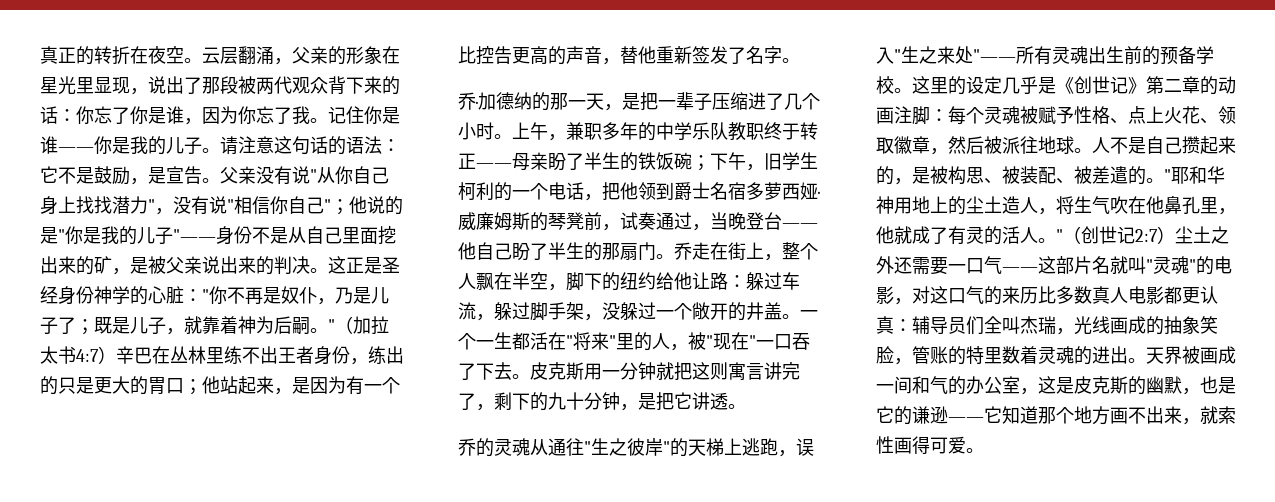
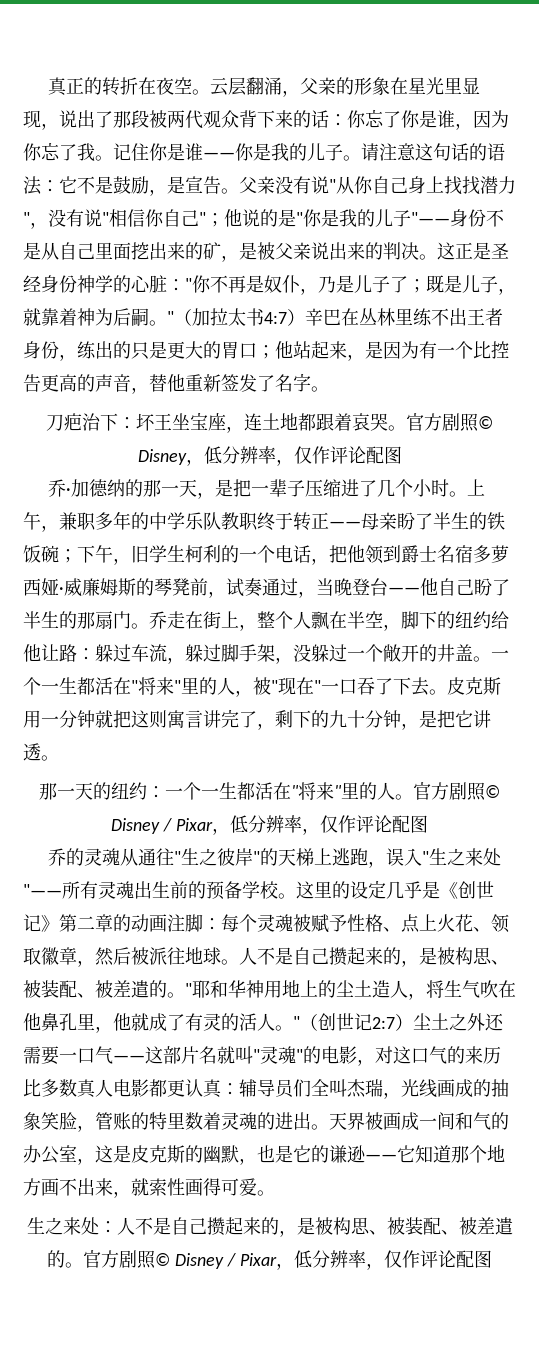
+ 刀疤治下：坏王坐宝座，连土地都跟着哀哭。官方剧照© Disney，低分辨率，仅作评论配图
+ 那一天的纽约：一个一生都活在"将来"里的人。官方剧照© Disney / Pixar，低分辨率，仅作评论配图
+ 生之来处：人不是自己攒起来的，是被构思、被装配、被差遣的。官方剧照© Disney / Pixar，低分辨率，仅作评论配图

